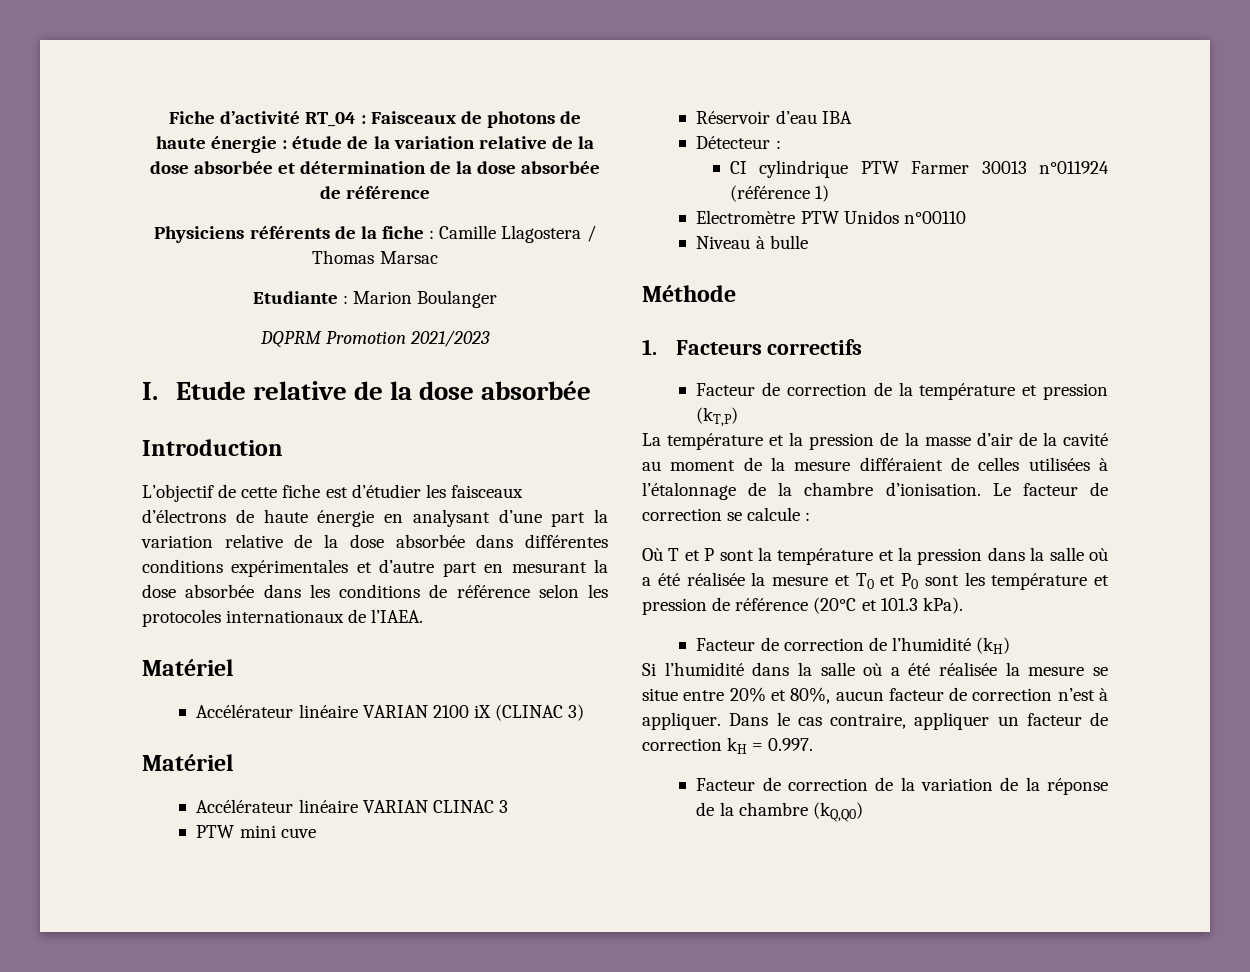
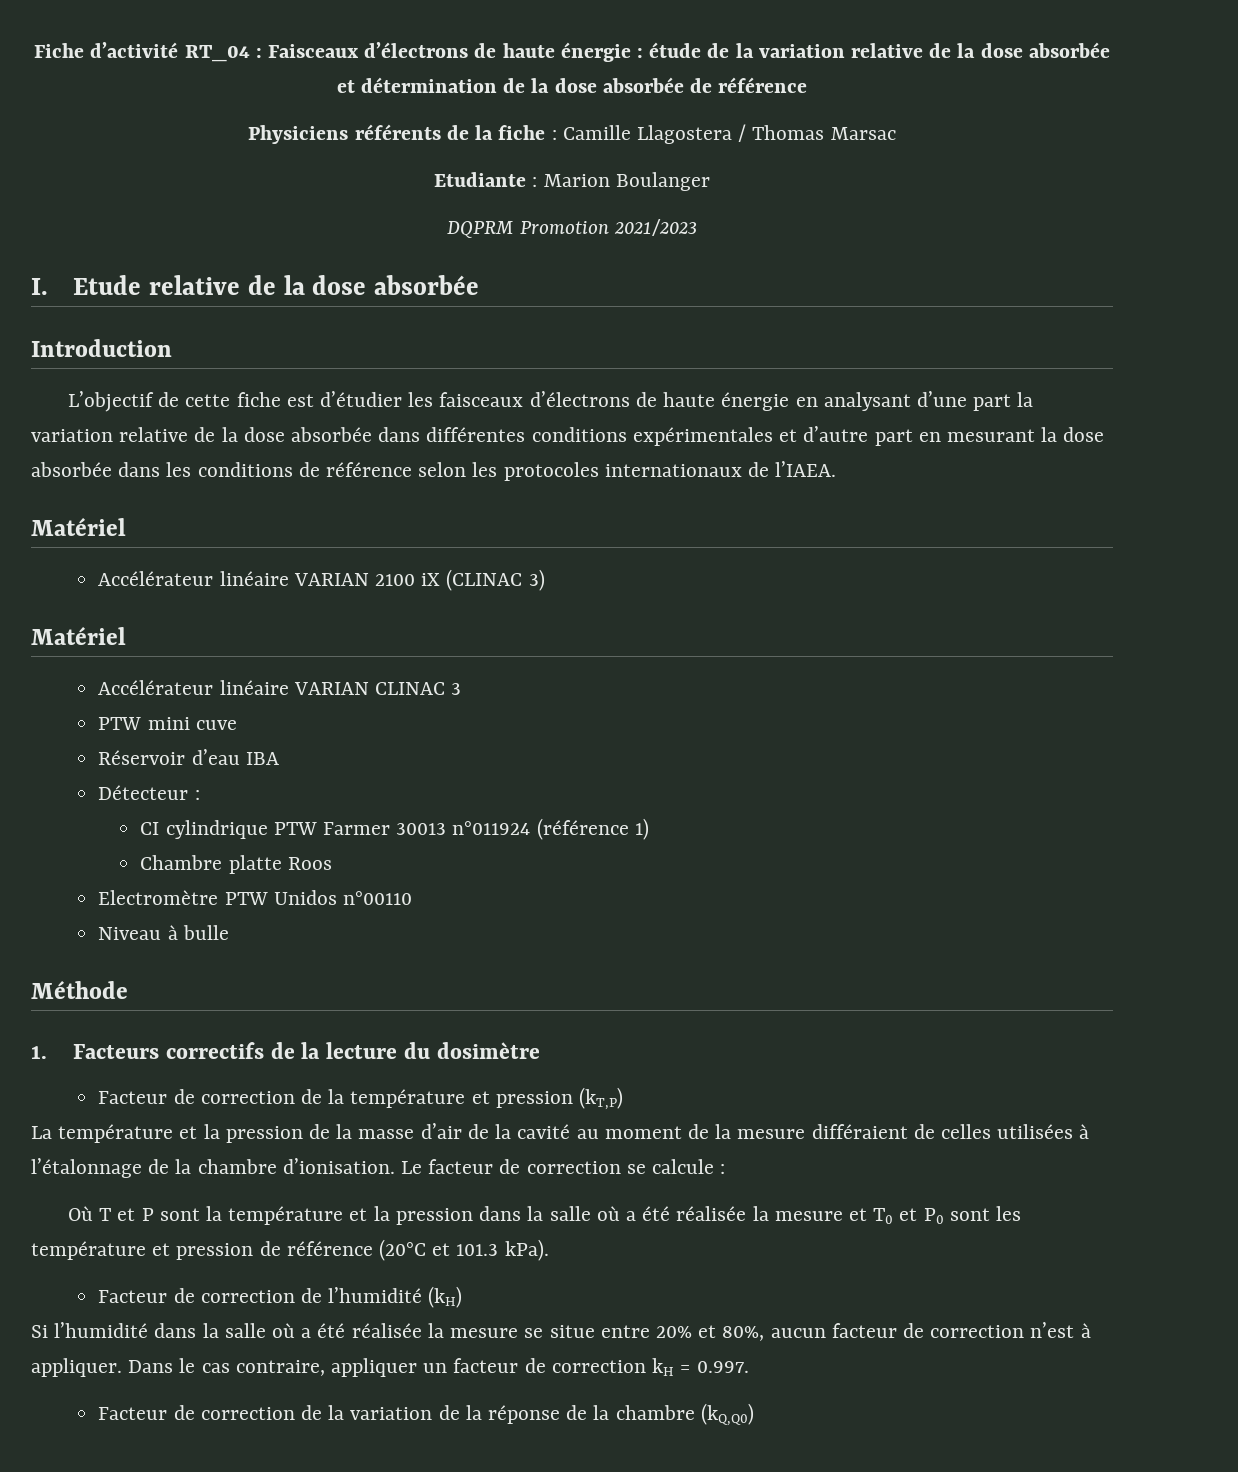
- Fiche d’activité RT_04 : Faisceaux de photons de haute énergie : étude de la variation relative de la dose absorbée et détermination de la dose absorbée de référence
+ Fiche d’activité RT_04 : Faisceaux d’électrons de haute énergie : étude de la variation relative de la dose absorbée et détermination de la dose absorbée de référence
+ Chambre platte Roos
- 1. Facteurs correctifs
+ 1. Facteurs correctifs de la lecture du dosimètre

